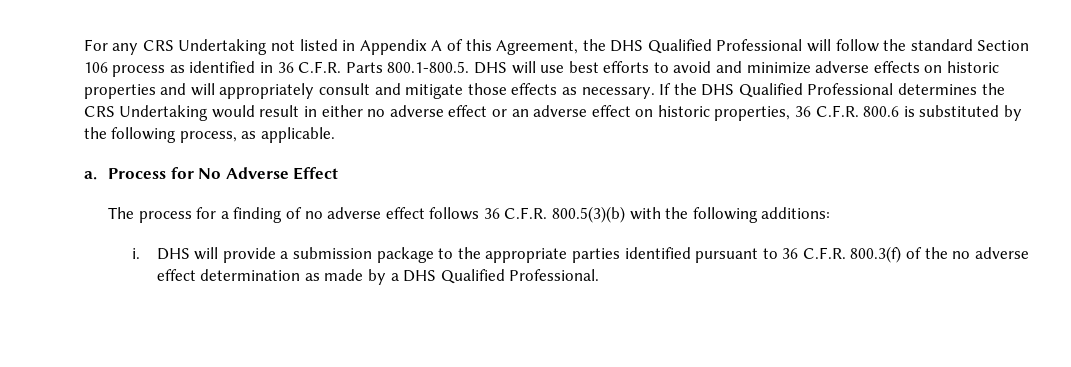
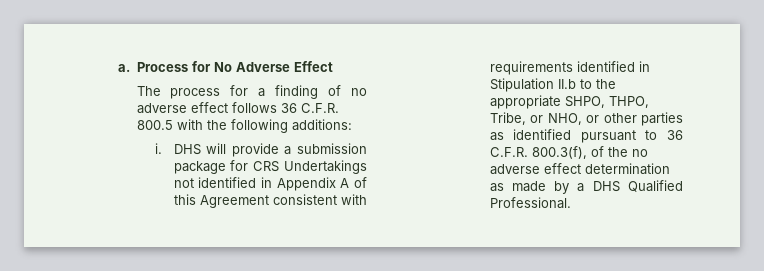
- For any CRS Undertaking not listed in Appendix A of this Agreement, the DHS Qualified Professional will follow the standard Section 106 process as identified in 36 C.F.R. Parts 800.1-800.5. DHS will use best efforts to avoid and minimize adverse effects on historic properties and will appropriately consult and mitigate those effects as necessary. If the DHS Qualified Professional determines the CRS Undertaking would result in either no adverse effect or an adverse effect on historic properties, 36 C.F.R. 800.6 is substituted by the following process, as applicable.
- The process for a finding of no adverse effect follows 36 C.F.R. 800.5(3)(b) with the following additions:
+ The process for a finding of no adverse effect follows 36 C.F.R. 800.5 with the following additions:
- DHS will provide a submission package to the appropriate parties identified pursuant to 36 C.F.R. 800.3(f) of the no adverse effect determination as made by a DHS Qualified Professional.
+ DHS will provide a submission package for CRS Undertakings not identified in Appendix A of this Agreement consistent with requirements identified in Stipulation II.b to the appropriate SHPO, THPO, Tribe, or NHO, or other parties as identified pursuant to 36 C.F.R. 800.3(f), of the no adverse effect determination as made by a DHS Qualified Professional.

